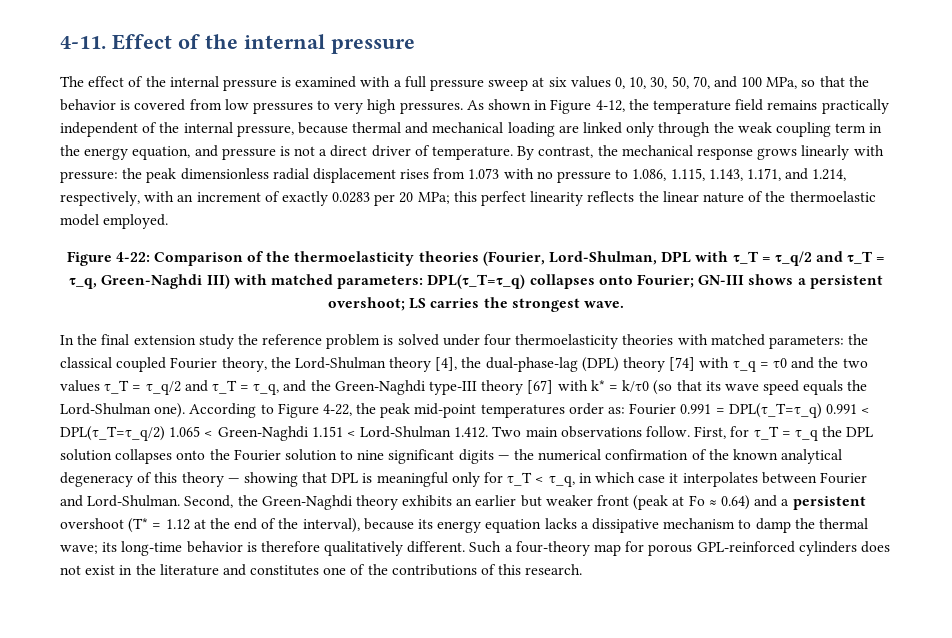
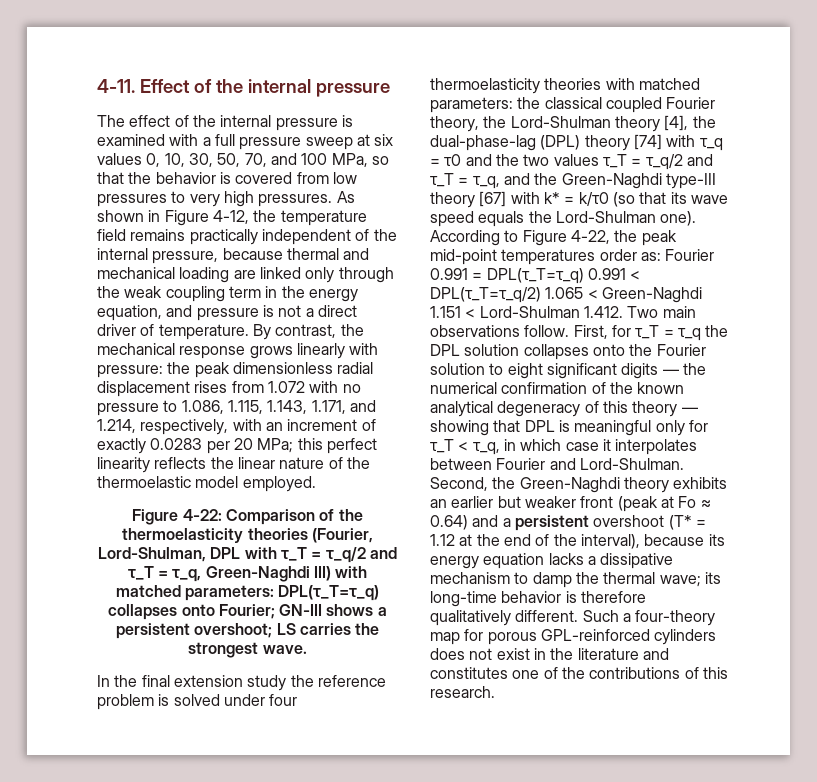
- By contrast, the mechanical response grows linearly with pressure: the peak dimensionless radial displacement rises from 1.073 with no pressure to 1.086, 1.115, 1.143, 1.171, and 1.214, respectively, with an increment of exactly 0.0283 per 20 MPa; this perfect linearity reflects the linear nature of the thermoelastic model employed.
+ By contrast, the mechanical response grows linearly with pressure: the peak dimensionless radial displacement rises from 1.072 with no pressure to 1.086, 1.115, 1.143, 1.171, and 1.214, respectively, with an increment of exactly 0.0283 per 20 MPa; this perfect linearity reflects the linear nature of the thermoelastic model employed.
- First, for τ_T = τ_q the DPL solution collapses onto the Fourier solution to nine significant digits — the numerical confirmation of the known analytical degeneracy of this theory — showing that DPL is meaningful only for τ_T < τ_q, in which case it interpolates between Fourier and Lord-Shulman.
+ First, for τ_T = τ_q the DPL solution collapses onto the Fourier solution to eight significant digits — the numerical confirmation of the known analytical degeneracy of this theory — showing that DPL is meaningful only for τ_T < τ_q, in which case it interpolates between Fourier and Lord-Shulman.

